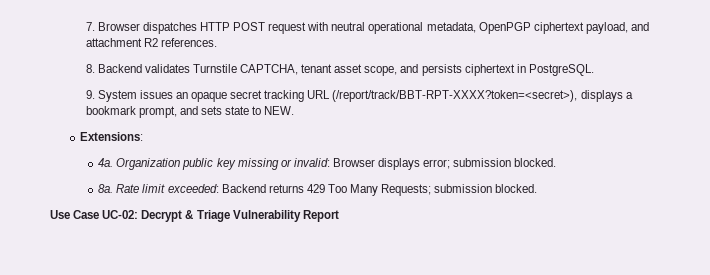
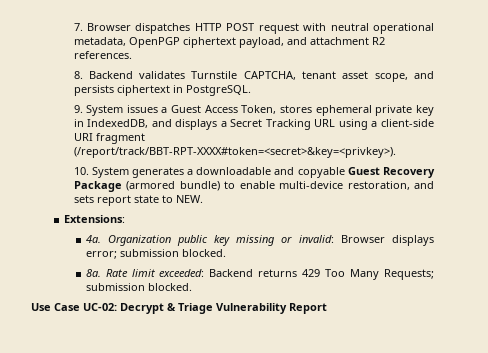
- 9. System issues an opaque secret tracking URL (/report/track/BBT-RPT-XXXX?token=<secret>), displays a bookmark prompt, and sets state to NEW.
+ 9. System issues a Guest Access Token, stores ephemeral private key in IndexedDB, and displays a Secret Tracking URL using a client-side URI fragment (/report/track/BBT-RPT-XXXX#token=<secret>&key=<privkey>).
+ 10. System generates a downloadable and copyable Guest Recovery Package (armored bundle) to enable multi-device restoration, and sets report state to NEW.

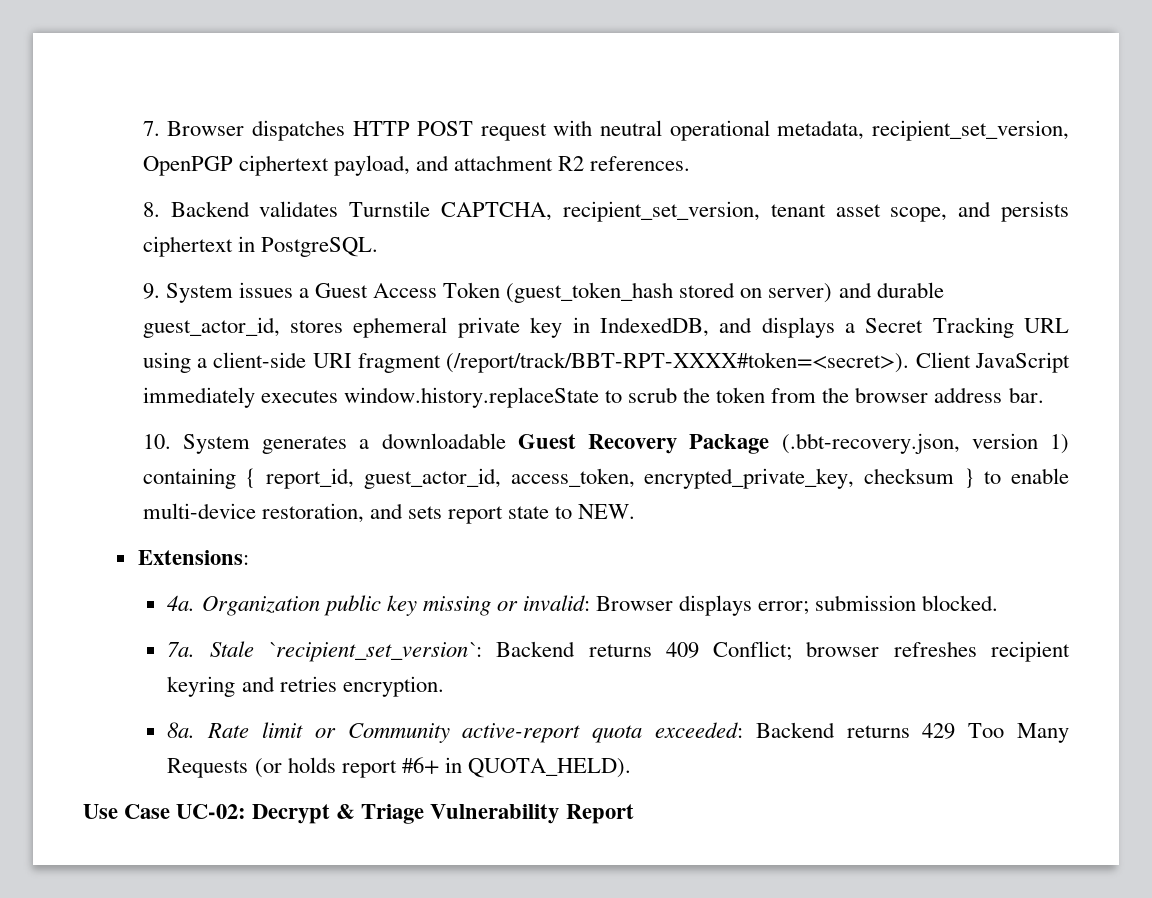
- 7. Browser dispatches HTTP POST request with neutral operational metadata, OpenPGP ciphertext payload, and attachment R2 references.
+ 7. Browser dispatches HTTP POST request with neutral operational metadata, recipient_set_version, OpenPGP ciphertext payload, and attachment R2 references.
- 8. Backend validates Turnstile CAPTCHA, tenant asset scope, and persists ciphertext in PostgreSQL.
+ 8. Backend validates Turnstile CAPTCHA, recipient_set_version, tenant asset scope, and persists ciphertext in PostgreSQL.
- 9. System issues a Guest Access Token, stores ephemeral private key in IndexedDB, and displays a Secret Tracking URL using a client-side URI fragment (/report/track/BBT-RPT-XXXX#token=<secret>&key=<privkey>).
+ 9. System issues a Guest Access Token (guest_token_hash stored on server) and durable guest_actor_id, stores ephemeral private key in IndexedDB, and displays a Secret Tracking URL using a client-side URI fragment (/report/track/BBT-RPT-XXXX#token=<secret>). Client JavaScript immediately executes window.history.replaceState to scrub the token from the browser address bar.
- 10. System generates a downloadable and copyable Guest Recovery Package (armored bundle) to enable multi-device restoration, and sets report state to NEW.
+ 10. System generates a downloadable Guest Recovery Package (.bbt-recovery.json, version 1) containing { report_id, guest_actor_id, access_token, encrypted_private_key, checksum } to enable multi-device restoration, and sets report state to NEW.
+ 7a. Stale `recipient_set_version`: Backend returns 409 Conflict; browser refreshes recipient keyring and retries encryption.
- Rate limit exceeded: Backend returns 429 Too Many Requests; submission blocked.
+ Rate limit or Community active-report quota exceeded: Backend returns 429 Too Many Requests (or holds report #6+ in QUOTA_HELD).

